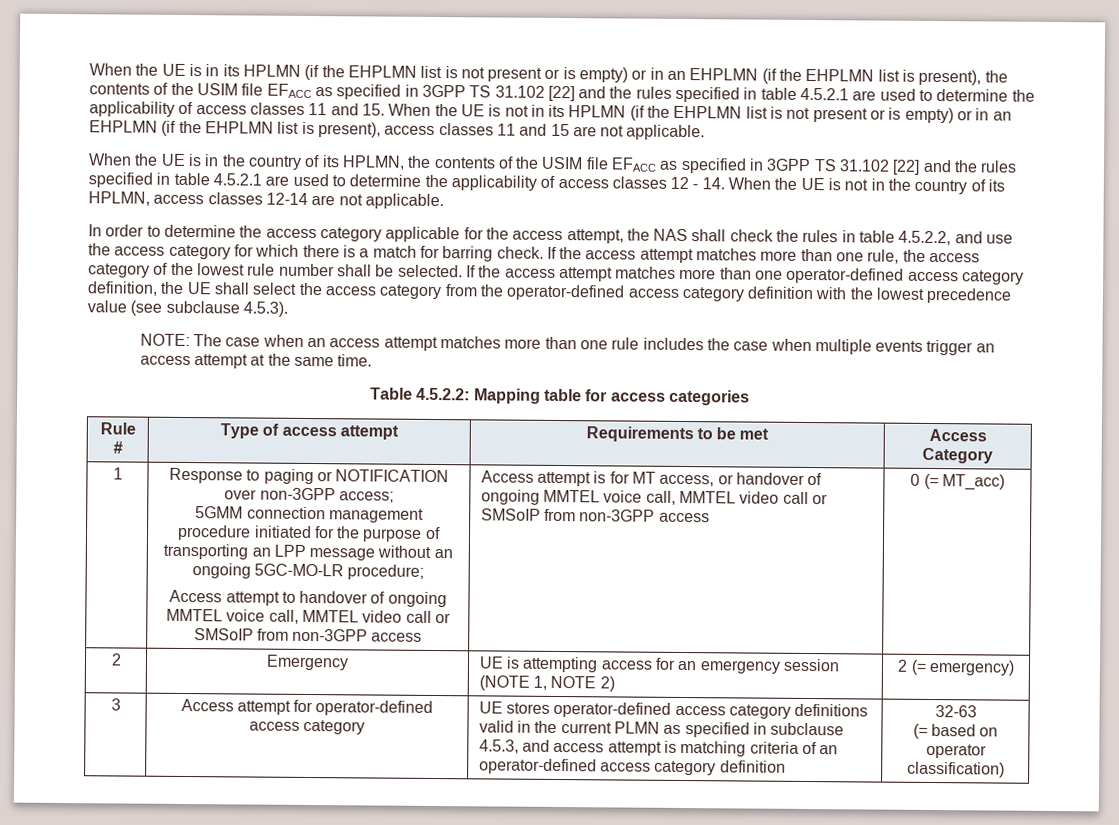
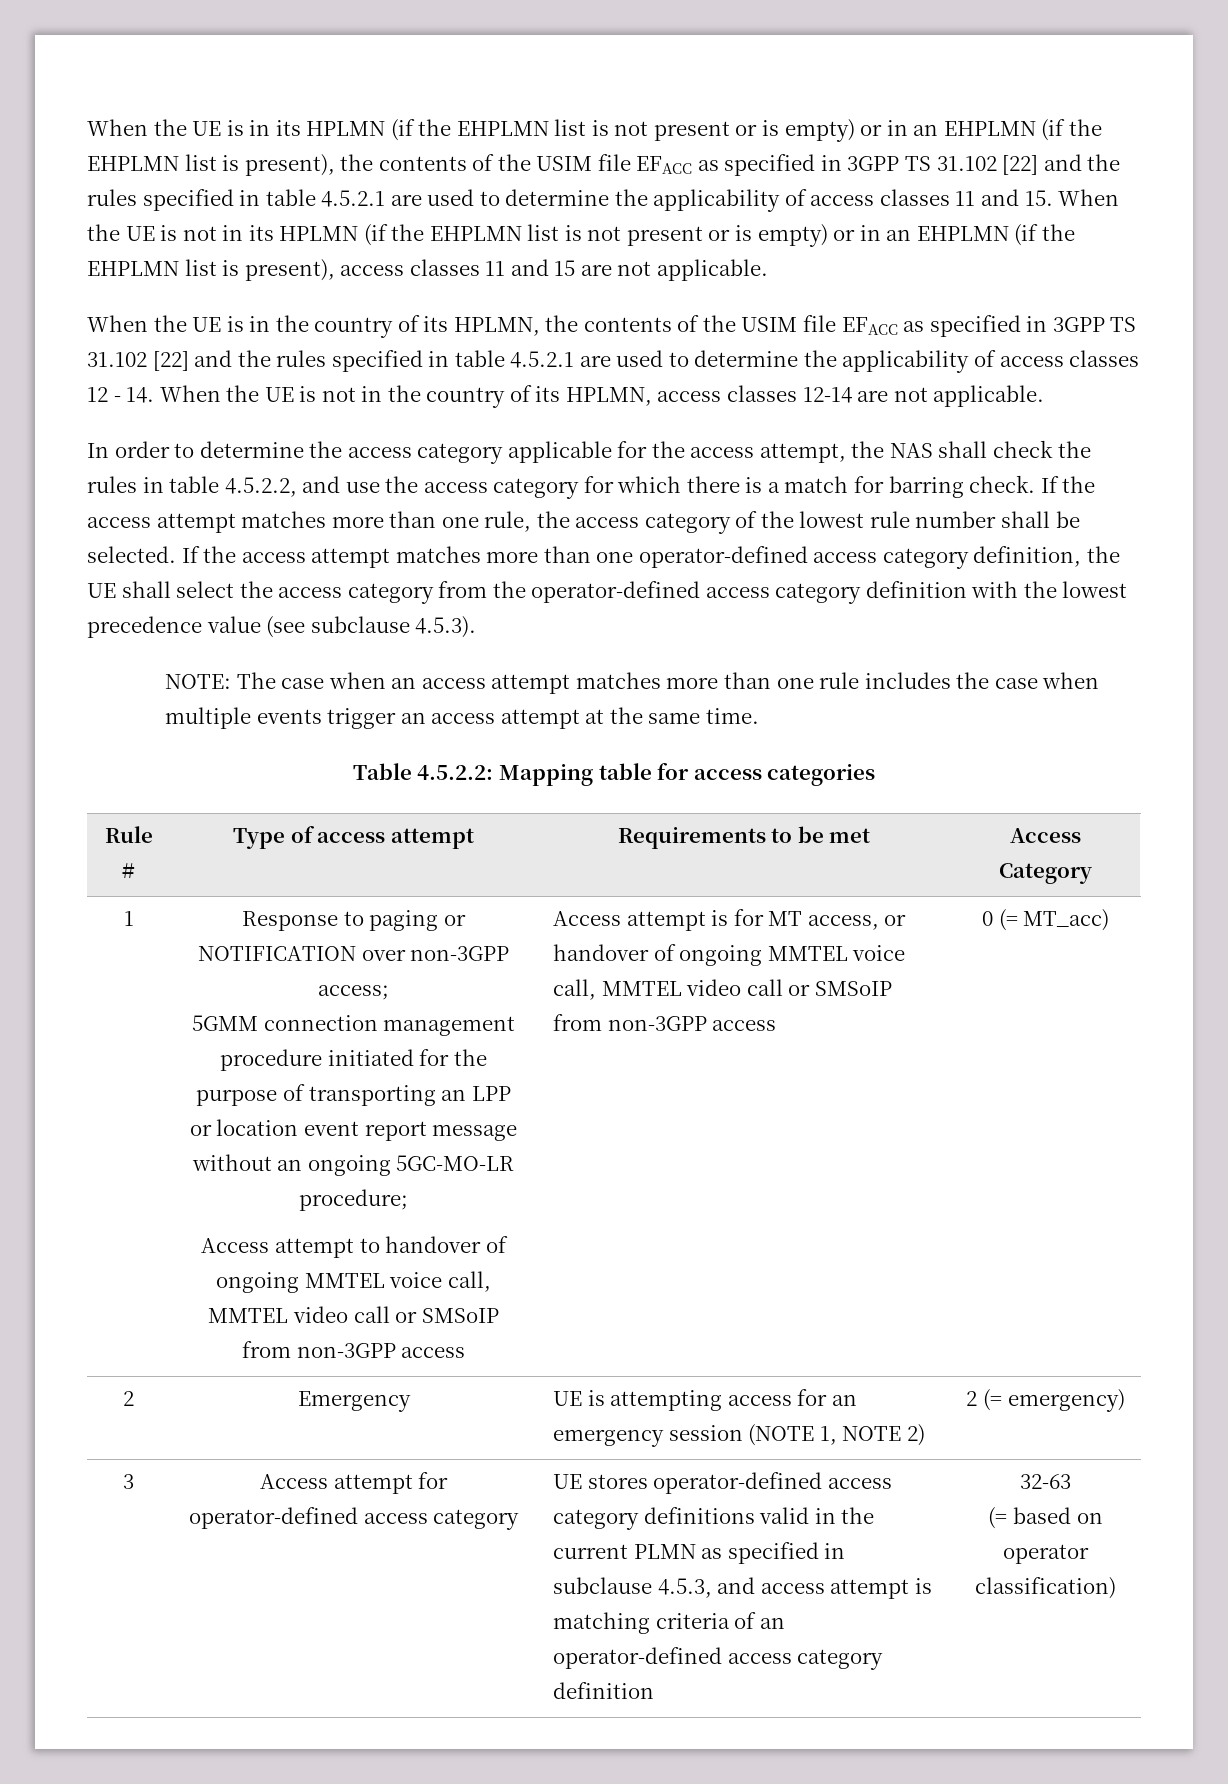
- 5GMM connection management procedure initiated for the purpose of transporting an LPP message without an ongoing 5GC-MO-LR procedure;
+ 5GMM connection management procedure initiated for the purpose of transporting an LPP or location event report message without an ongoing 5GC-MO-LR procedure;

